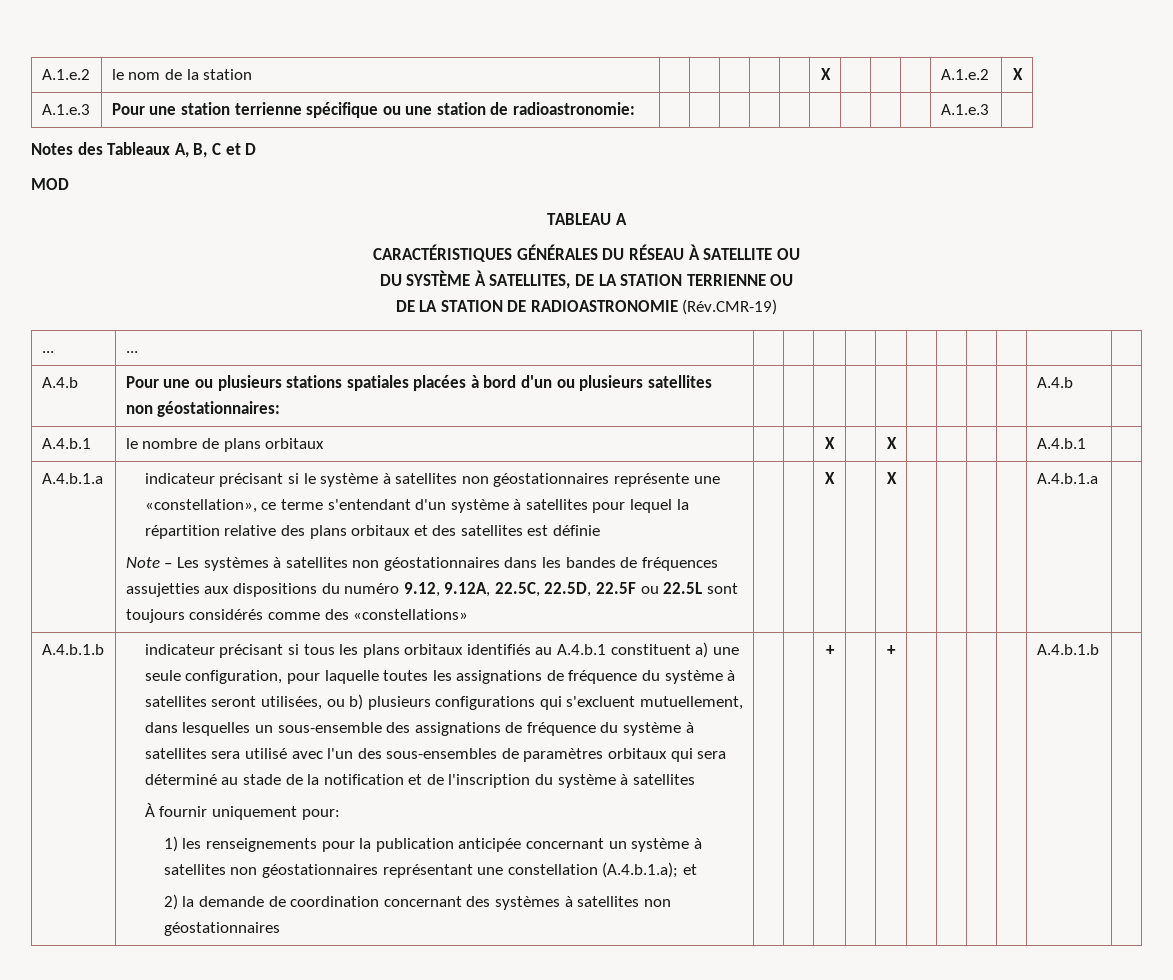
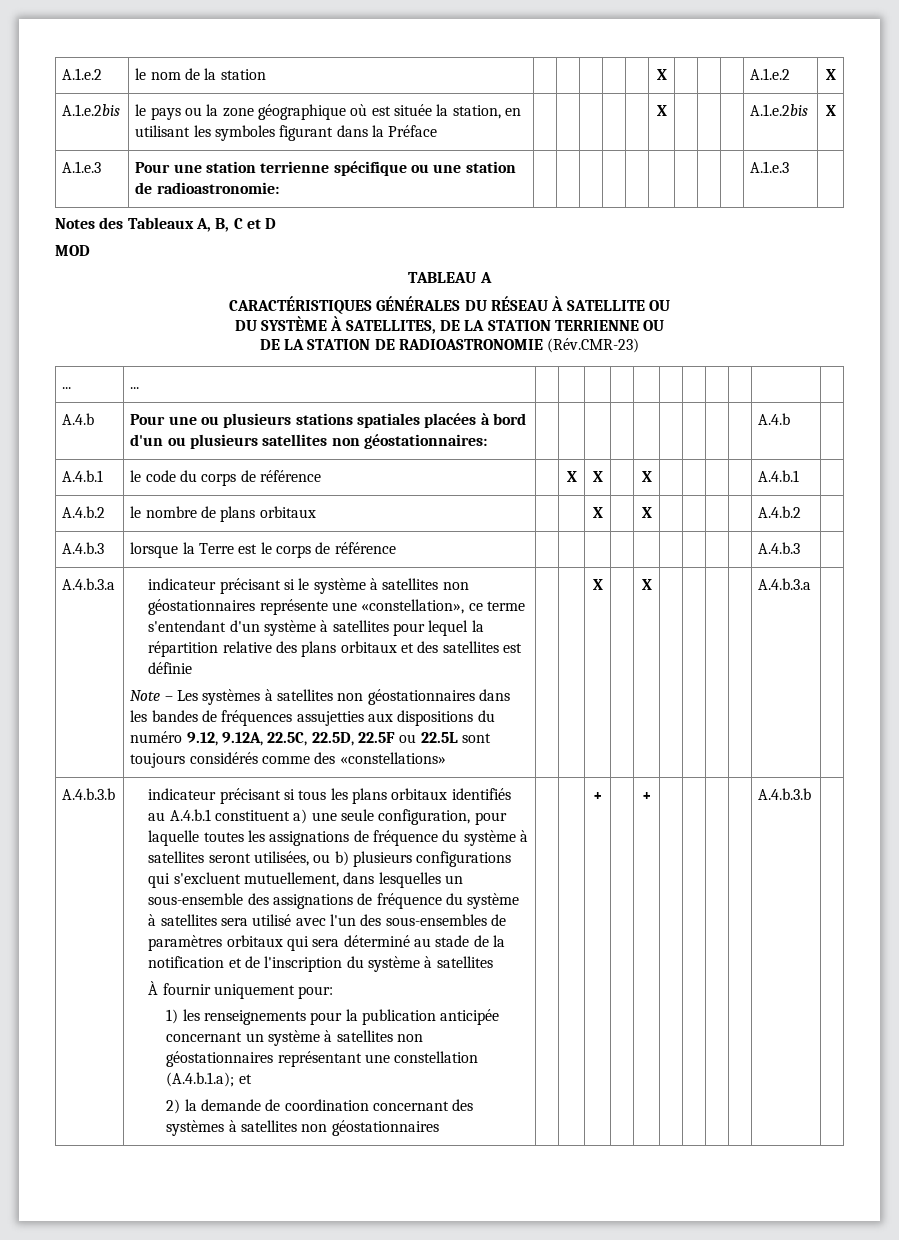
+ A.1.e.2bis | le pays ou la zone géographique où est située la station, en utilisant les symboles figurant dans la Préface | | | | | | X | | | | A.1.e.2bis | X
- DE LA STATION DE RADIOASTRONOMIE (Rév.CMR-19)
+ DE LA STATION DE RADIOASTRONOMIE (Rév.CMR-23)
- A.4.b.1 | le nombre de plans orbitaux | | | X | | X | | | | | A.4.b.1 |
- A.4.b.1.a
+ A.4.b.1 | le code du corps de référence | | X | X | | X | | | | | A.4.b.1 |
+ A.4.b.2 | le nombre de plans orbitaux | | | X | | X | | | | | A.4.b.2 |
+ A.4.b.3 | lorsque la Terre est le corps de référence | | | | | | | | | | A.4.b.3 |
+ A.4.b.3.a
- X | | | | | A.4.b.1.a |
- A.4.b.1.b
+ X | | | | | A.4.b.3.a |
+ A.4.b.3.b
- + | | | | | A.4.b.1.b
+ + | | | | | A.4.b.3.b

